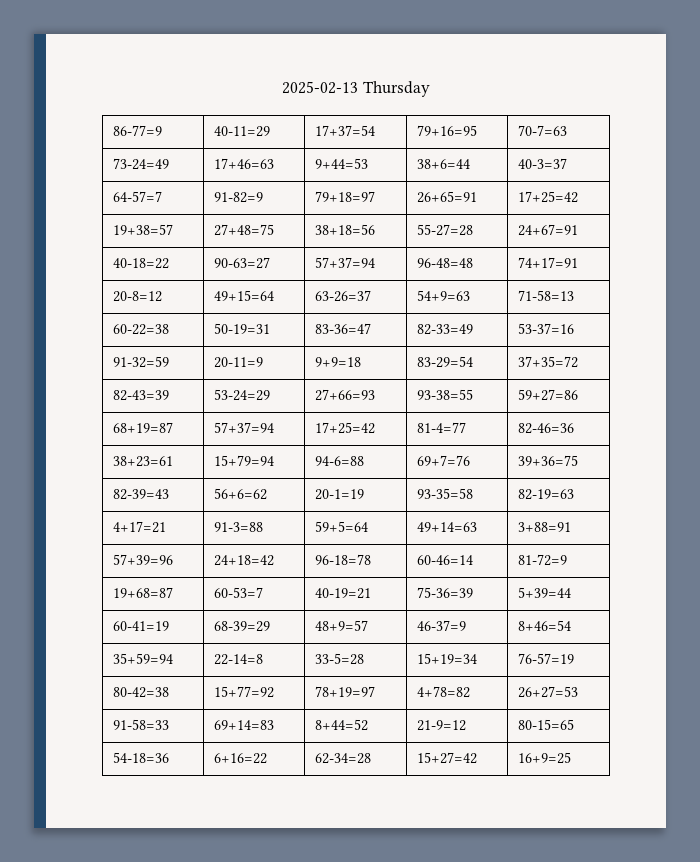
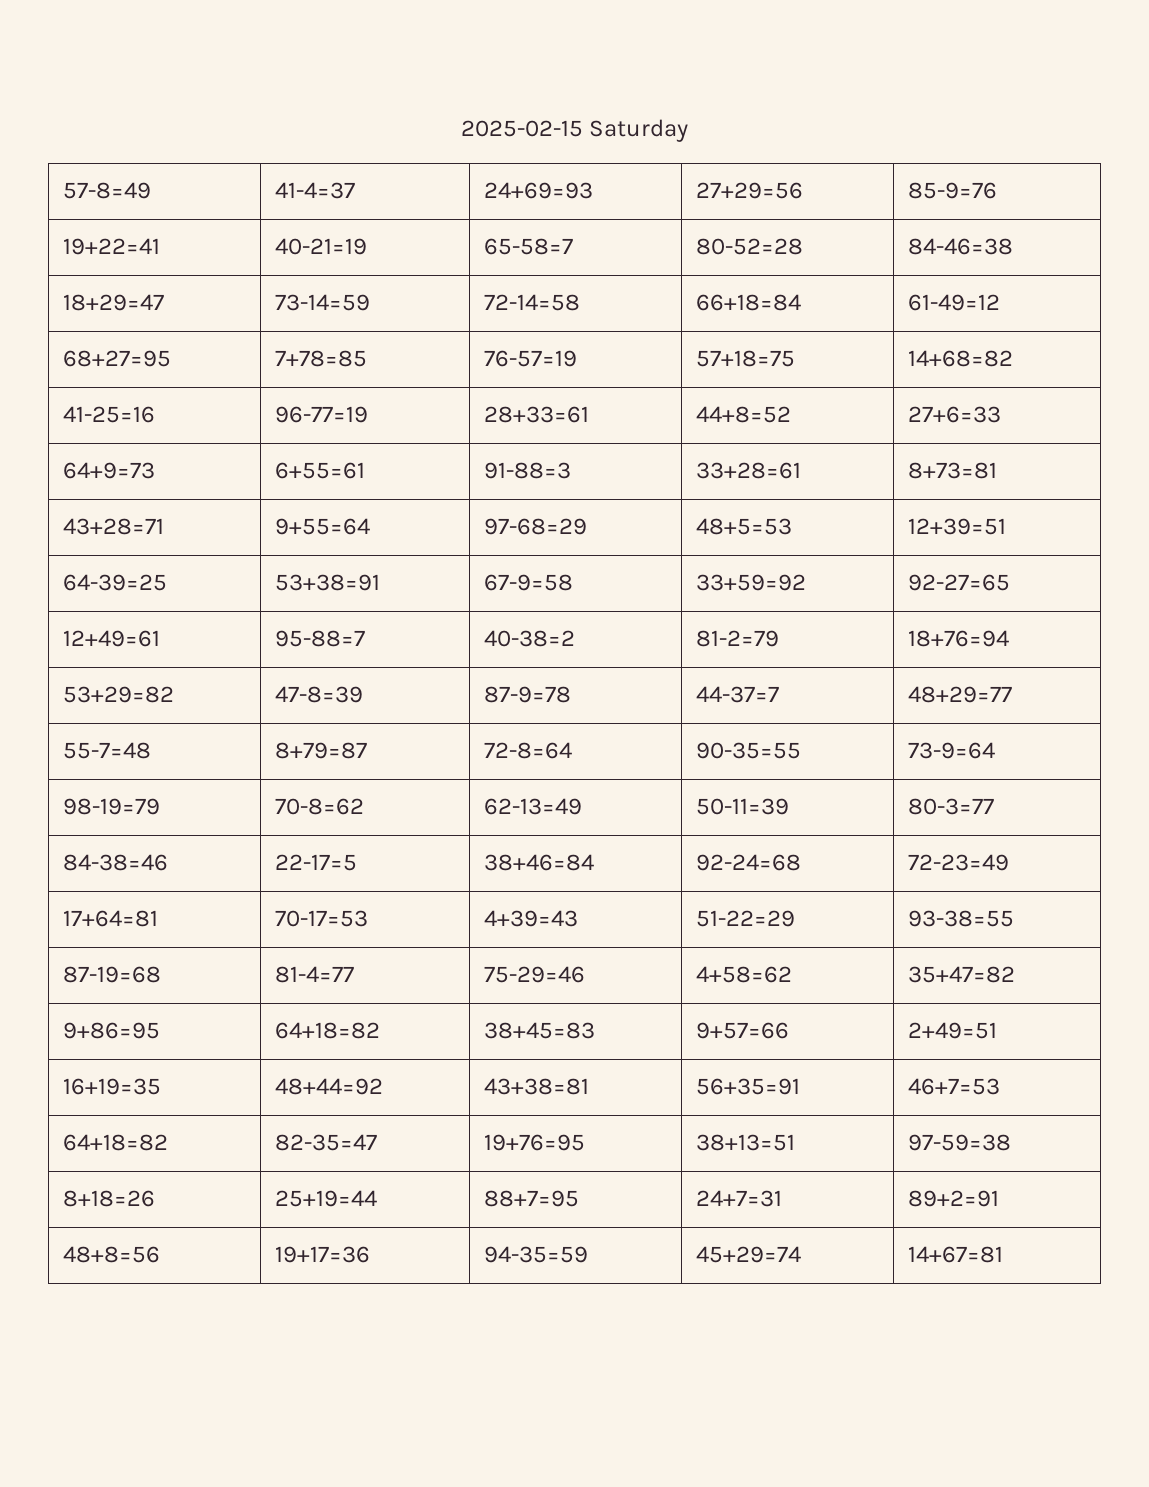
- 2025-02-13 Thursday
- 86-77=9 | 40-11=29 | 17+37=54 | 79+16=95 | 70-7=63
- 73-24=49 | 17+46=63 | 9+44=53 | 38+6=44 | 40-3=37
- 64-57=7 | 91-82=9 | 79+18=97 | 26+65=91 | 17+25=42
- 19+38=57 | 27+48=75 | 38+18=56 | 55-27=28 | 24+67=91
- 40-18=22 | 90-63=27 | 57+37=94 | 96-48=48 | 74+17=91
- 20-8=12 | 49+15=64 | 63-26=37 | 54+9=63 | 71-58=13
- 60-22=38 | 50-19=31 | 83-36=47 | 82-33=49 | 53-37=16
- 91-32=59 | 20-11=9 | 9+9=18 | 83-29=54 | 37+35=72
- 82-43=39 | 53-24=29 | 27+66=93 | 93-38=55 | 59+27=86
- 68+19=87 | 57+37=94 | 17+25=42 | 81-4=77 | 82-46=36
- 38+23=61 | 15+79=94 | 94-6=88 | 69+7=76 | 39+36=75
- 82-39=43 | 56+6=62 | 20-1=19 | 93-35=58 | 82-19=63
- 4+17=21 | 91-3=88 | 59+5=64 | 49+14=63 | 3+88=91
- 57+39=96 | 24+18=42 | 96-18=78 | 60-46=14 | 81-72=9
- 19+68=87 | 60-53=7 | 40-19=21 | 75-36=39 | 5+39=44
- 60-41=19 | 68-39=29 | 48+9=57 | 46-37=9 | 8+46=54
- 35+59=94 | 22-14=8 | 33-5=28 | 15+19=34 | 76-57=19
- 80-42=38 | 15+77=92 | 78+19=97 | 4+78=82 | 26+27=53
- 91-58=33 | 69+14=83 | 8+44=52 | 21-9=12 | 80-15=65
- 54-18=36 | 6+16=22 | 62-34=28 | 15+27=42 | 16+9=25
+ 2025-02-15 Saturday
+ 57-8=49 | 41-4=37 | 24+69=93 | 27+29=56 | 85-9=76
+ 19+22=41 | 40-21=19 | 65-58=7 | 80-52=28 | 84-46=38
+ 18+29=47 | 73-14=59 | 72-14=58 | 66+18=84 | 61-49=12
+ 68+27=95 | 7+78=85 | 76-57=19 | 57+18=75 | 14+68=82
+ 41-25=16 | 96-77=19 | 28+33=61 | 44+8=52 | 27+6=33
+ 64+9=73 | 6+55=61 | 91-88=3 | 33+28=61 | 8+73=81
+ 43+28=71 | 9+55=64 | 97-68=29 | 48+5=53 | 12+39=51
+ 64-39=25 | 53+38=91 | 67-9=58 | 33+59=92 | 92-27=65
+ 12+49=61 | 95-88=7 | 40-38=2 | 81-2=79 | 18+76=94
+ 53+29=82 | 47-8=39 | 87-9=78 | 44-37=7 | 48+29=77
+ 55-7=48 | 8+79=87 | 72-8=64 | 90-35=55 | 73-9=64
+ 98-19=79 | 70-8=62 | 62-13=49 | 50-11=39 | 80-3=77
+ 84-38=46 | 22-17=5 | 38+46=84 | 92-24=68 | 72-23=49
+ 17+64=81 | 70-17=53 | 4+39=43 | 51-22=29 | 93-38=55
+ 87-19=68 | 81-4=77 | 75-29=46 | 4+58=62 | 35+47=82
+ 9+86=95 | 64+18=82 | 38+45=83 | 9+57=66 | 2+49=51
+ 16+19=35 | 48+44=92 | 43+38=81 | 56+35=91 | 46+7=53
+ 64+18=82 | 82-35=47 | 19+76=95 | 38+13=51 | 97-59=38
+ 8+18=26 | 25+19=44 | 88+7=95 | 24+7=31 | 89+2=91
+ 48+8=56 | 19+17=36 | 94-35=59 | 45+29=74 | 14+67=81

